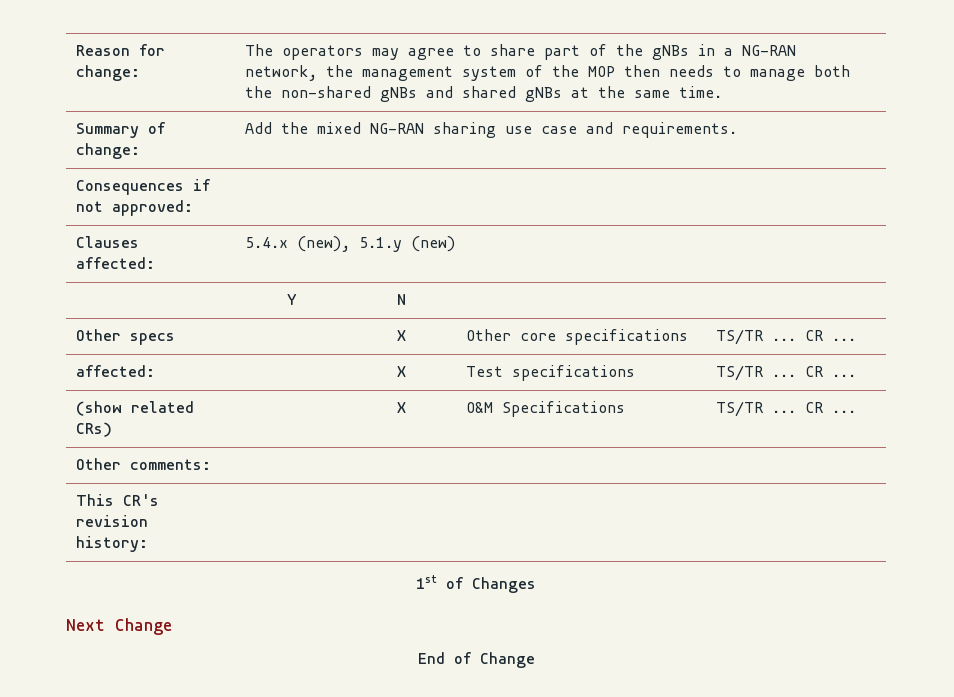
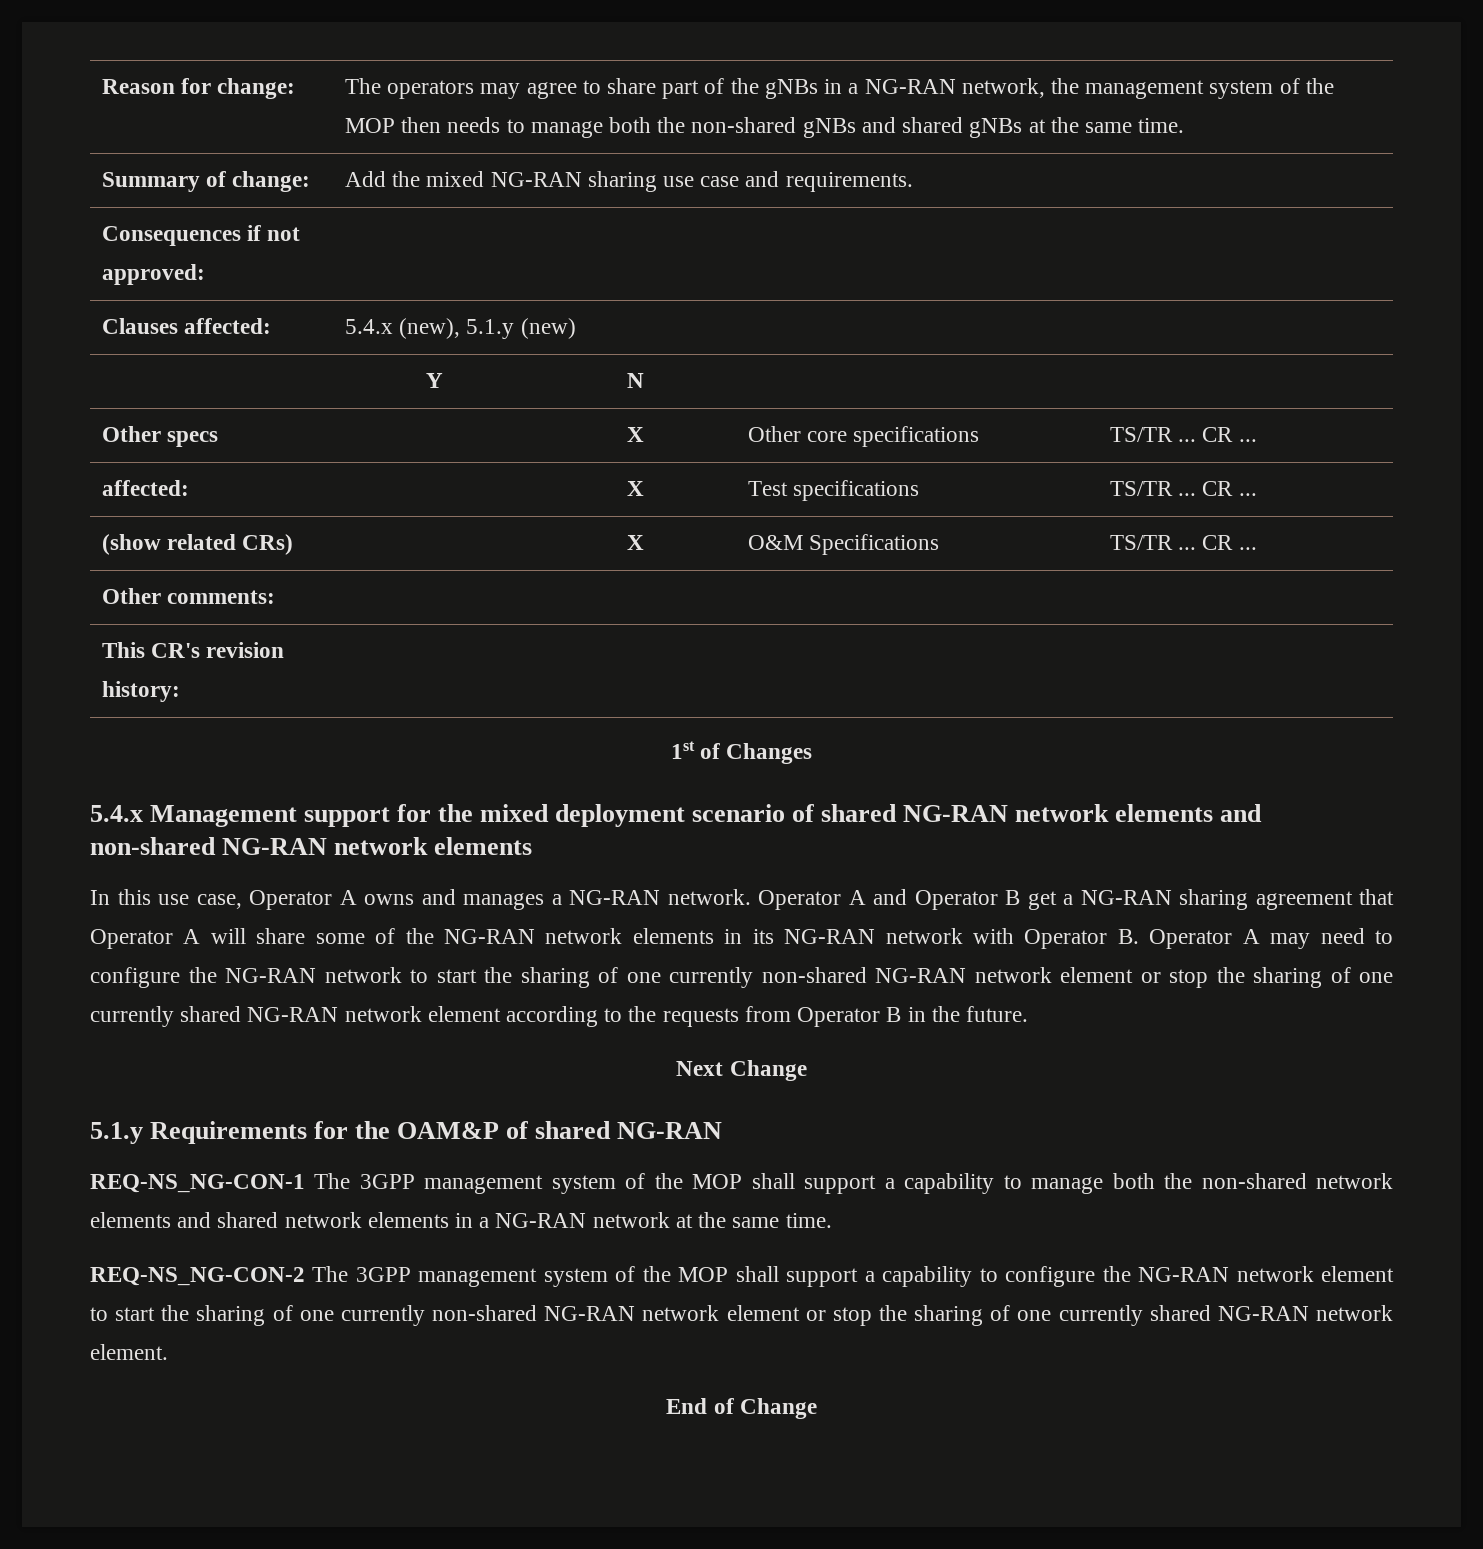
+ 5.4.x Management support for the mixed deployment scenario of shared NG-RAN network elements and non-shared NG-RAN network elements
+ In this use case, Operator A owns and manages a NG-RAN network. Operator A and Operator B get a NG-RAN sharing agreement that Operator A will share some of the NG-RAN network elements in its NG-RAN network with Operator B. Operator A may need to configure the NG-RAN network to start the sharing of one currently non-shared NG-RAN network element or stop the sharing of one currently shared NG-RAN network element according to the requests from Operator B in the future.
  Next Change
+ 5.1.y Requirements for the OAM&P of shared NG-RAN
+ REQ-NS_NG-CON-1 The 3GPP management system of the MOP shall support a capability to manage both the non-shared network elements and shared network elements in a NG-RAN network at the same time.
+ REQ-NS_NG-CON-2 The 3GPP management system of the MOP shall support a capability to configure the NG-RAN network element to start the sharing of one currently non-shared NG-RAN network element or stop the sharing of one currently shared NG-RAN network element.

